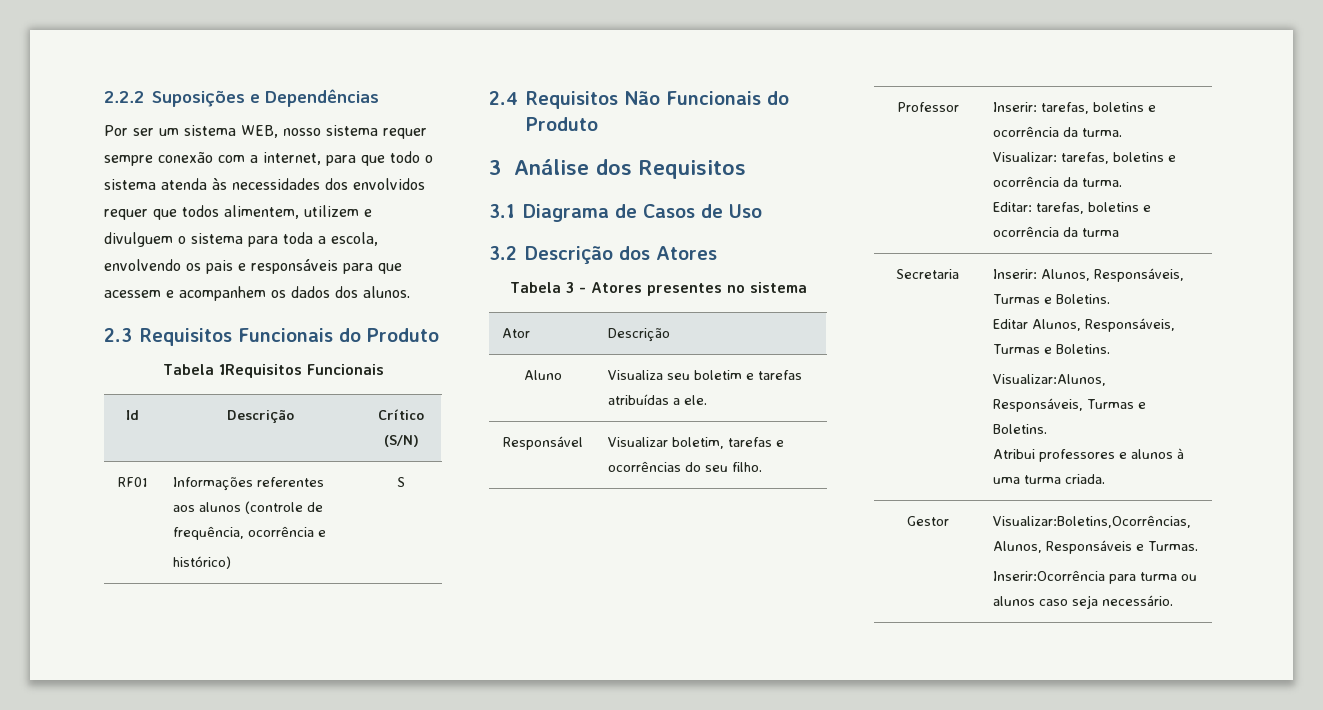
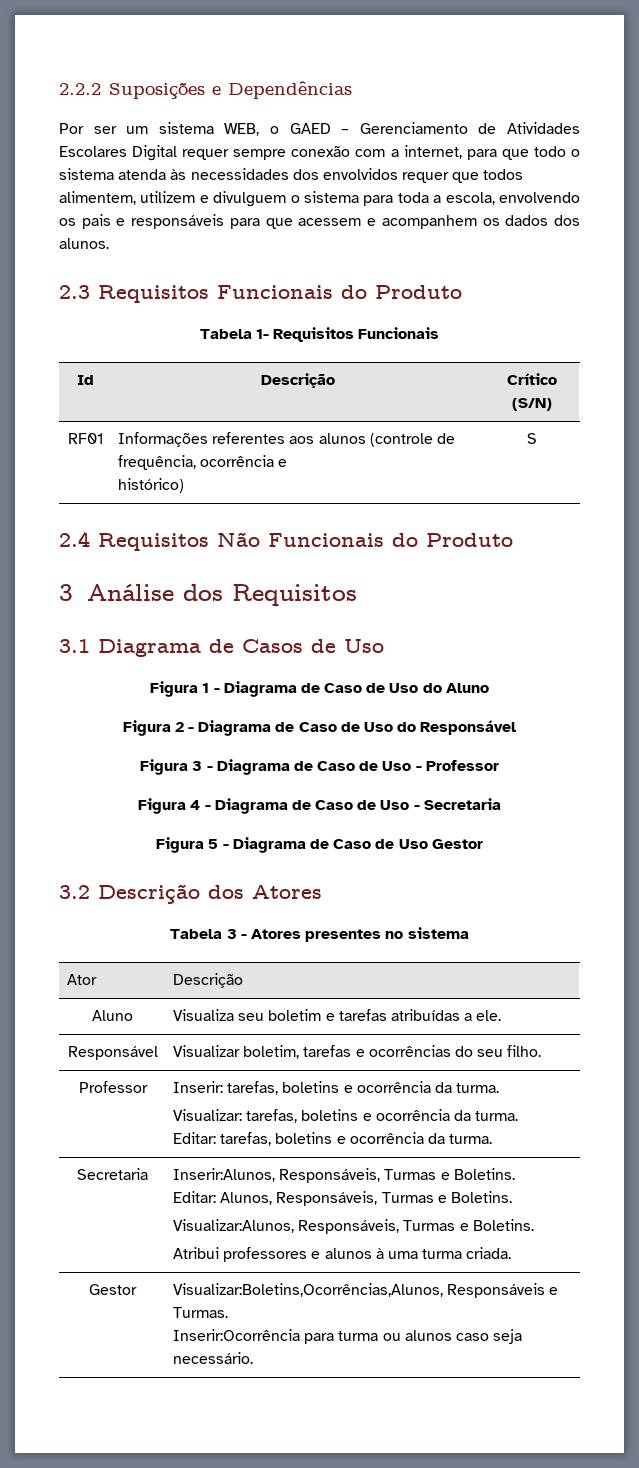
- Por ser um sistema WEB, nosso sistema requer sempre conexão com a internet, para que todo o sistema atenda às necessidades dos envolvidos requer que todos alimentem, utilizem e divulguem o sistema para toda a escola, envolvendo os pais e responsáveis para que acessem e acompanhem os dados dos alunos.
+ Por ser um sistema WEB, o GAED – Gerenciamento de Atividades Escolares Digital requer sempre conexão com a internet, para que todo o sistema atenda às necessidades dos envolvidos requer que todos alimentem, utilizem e divulguem o sistema para toda a escola, envolvendo os pais e responsáveis para que acessem e acompanhem os dados dos alunos.
- Tabela 1Requisitos Funcionais
+ Tabela 1- Requisitos Funcionais
+ Figura 1 - Diagrama de Caso de Uso do Aluno
+ Figura 2 - Diagrama de Caso de Uso do Responsável
+ Figura 3 - Diagrama de Caso de Uso - Professor
+ Figura 4 - Diagrama de Caso de Uso - Secretaria
+ Figura 5 - Diagrama de Caso de Uso Gestor
  Professor | Inserir: tarefas, boletins e ocorrência da turma.
  Visualizar: tarefas, boletins e ocorrência da turma.
- Editar: tarefas, boletins e ocorrência da turma
+ Editar: tarefas, boletins e ocorrência da turma.
- Secretaria | Inserir: Alunos, Responsáveis, Turmas e Boletins.
- Editar Alunos, Responsáveis, Turmas e Boletins.
+ Secretaria | Inserir:Alunos, Responsáveis, Turmas e Boletins.
+ Editar: Alunos, Responsáveis, Turmas e Boletins.

